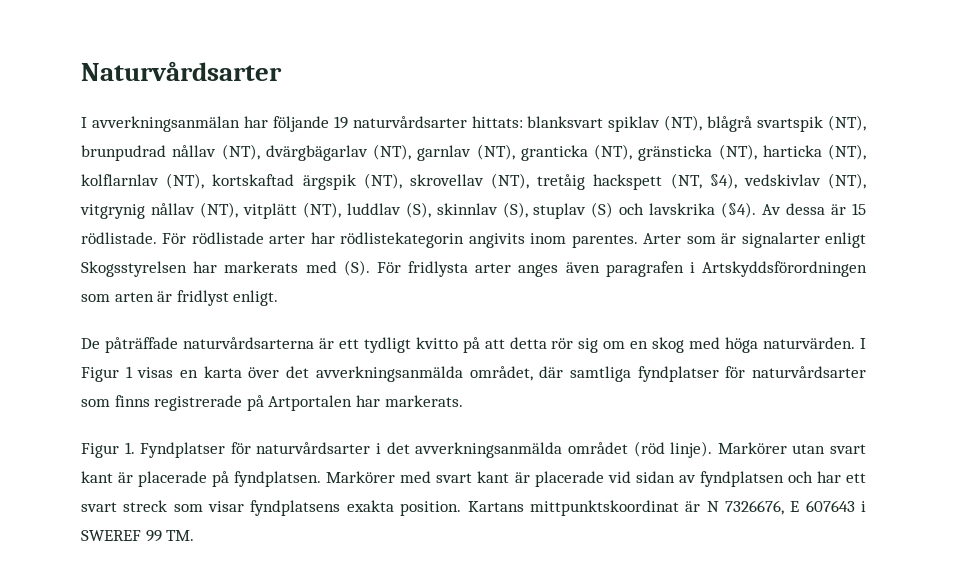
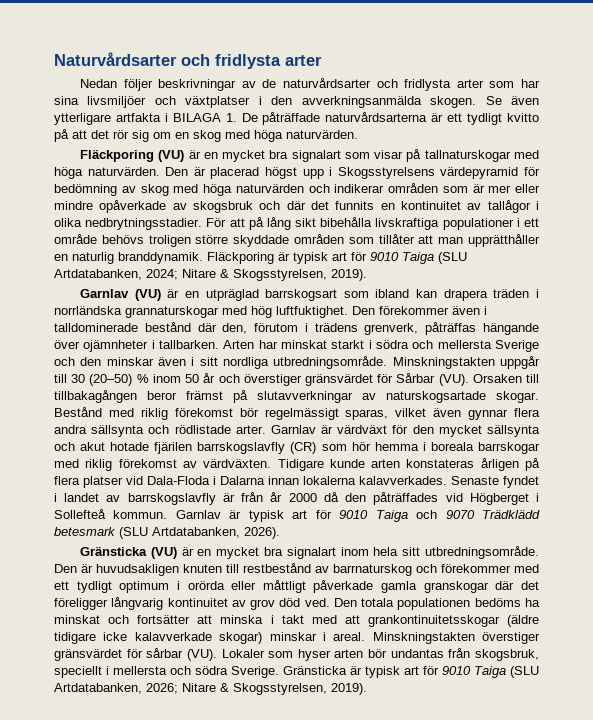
- Naturvårdsarter
- I avverkningsanmälan har följande 19 naturvårdsarter hittats: blanksvart spiklav (NT), blågrå svartspik (NT), brunpudrad nållav (NT), dvärgbägarlav (NT), garnlav (NT), granticka (NT), gränsticka (NT), harticka (NT), kolflarnlav (NT), kortskaftad ärgspik (NT), skrovellav (NT), tretåig hackspett (NT, §4), vedskivlav (NT), vitgrynig nållav (NT), vitplätt (NT), luddlav (S), skinnlav (S), stuplav (S) och lavskrika (§4). Av dessa är 15 rödlistade. För rödlistade arter har rödlistekategorin angivits inom parentes. Arter som är signalarter enligt Skogsstyrelsen har markerats med (S). För fridlysta arter anges även paragrafen i Artskyddsförordningen som arten är fridlyst enligt.
- De påträffade naturvårdsarterna är ett tydligt kvitto på att detta rör sig om en skog med höga naturvärden. I Figur 1 visas en karta över det avverkningsanmälda området, där samtliga fyndplatser för naturvårdsarter som finns registrerade på Artportalen har markerats.
- Figur 1. Fyndplatser för naturvårdsarter i det avverkningsanmälda området (röd linje). Markörer utan svart kant är placerade på fyndplatsen. Markörer med svart kant är placerade vid sidan av fyndplatsen och har ett svart streck som visar fyndplatsens exakta position. Kartans mittpunktskoordinat är N 7326676, E 607643 i SWEREF 99 TM.
+ Naturvårdsarter och fridlysta arter
+ Nedan följer beskrivningar av de naturvårdsarter och fridlysta arter som har sina livsmiljöer och växtplatser i den avverkningsanmälda skogen. Se även ytterligare artfakta i BILAGA 1. De påträffade naturvårdsarterna är ett tydligt kvitto på att det rör sig om en skog med höga naturvärden.
+ Fläckporing (VU) är en mycket bra signalart som visar på tallnaturskogar med höga naturvärden. Den är placerad högst upp i Skogsstyrelsens värdepyramid för bedömning av skog med höga naturvärden och indikerar områden som är mer eller mindre opåverkade av skogsbruk och där det funnits en kontinuitet av tallågor i olika nedbrytningsstadier. För att på lång sikt bibehålla livskraftiga populationer i ett område behövs troligen större skyddade områden som tillåter att man upprätthåller en naturlig branddynamik. Fläckporing är typisk art för 9010 Taiga (SLU Artdatabanken, 2024; Nitare & Skogsstyrelsen, 2019).
+ Garnlav (VU) är en utpräglad barrskogsart som ibland kan drapera träden i norrländska grannaturskogar med hög luftfuktighet. Den förekommer även i talldominerade bestånd där den, förutom i trädens grenverk, påträffas hängande över ojämnheter i tallbarken. Arten har minskat starkt i södra och mellersta Sverige och den minskar även i sitt nordliga utbredningsområde. Minskningstakten uppgår till 30 (20–50) % inom 50 år och överstiger gränsvärdet för Sårbar (VU). Orsaken till tillbakagången beror främst på slutavverkningar av naturskogsartade skogar. Bestånd med riklig förekomst bör regelmässigt sparas, vilket även gynnar flera andra sällsynta och rödlistade arter. Garnlav är värdväxt för den mycket sällsynta och akut hotade fjärilen barrskogslavfly (CR) som hör hemma i boreala barrskogar med riklig förekomst av värdväxten. Tidigare kunde arten konstateras årligen på flera platser vid Dala-Floda i Dalarna innan lokalerna kalavverkades. Senaste fyndet i landet av barrskogslavfly är från år 2000 då den påträffades vid Högberget i Sollefteå kommun. Garnlav är typisk art för 9010 Taiga och 9070 Trädklädd betesmark (SLU Artdatabanken, 2026).
+ Gränsticka (VU) är en mycket bra signalart inom hela sitt utbredningsområde. Den är huvudsakligen knuten till restbestånd av barrnaturskog och förekommer med ett tydligt optimum i orörda eller måttligt påverkade gamla granskogar där det föreligger långvarig kontinuitet av grov död ved. Den totala populationen bedöms ha minskat och fortsätter att minska i takt med att grankontinuitetsskogar (äldre tidigare icke kalavverkade skogar) minskar i areal. Minskningstakten överstiger gränsvärdet för sårbar (VU). Lokaler som hyser arten bör undantas från skogsbruk, speciellt i mellersta och södra Sverige. Gränsticka är typisk art för 9010 Taiga (SLU Artdatabanken, 2026; Nitare & Skogsstyrelsen, 2019).

